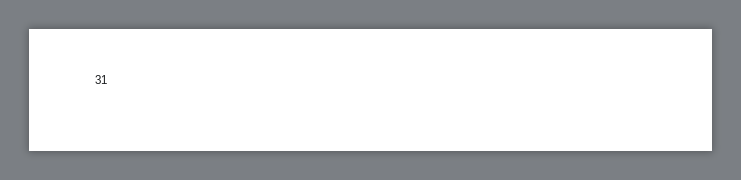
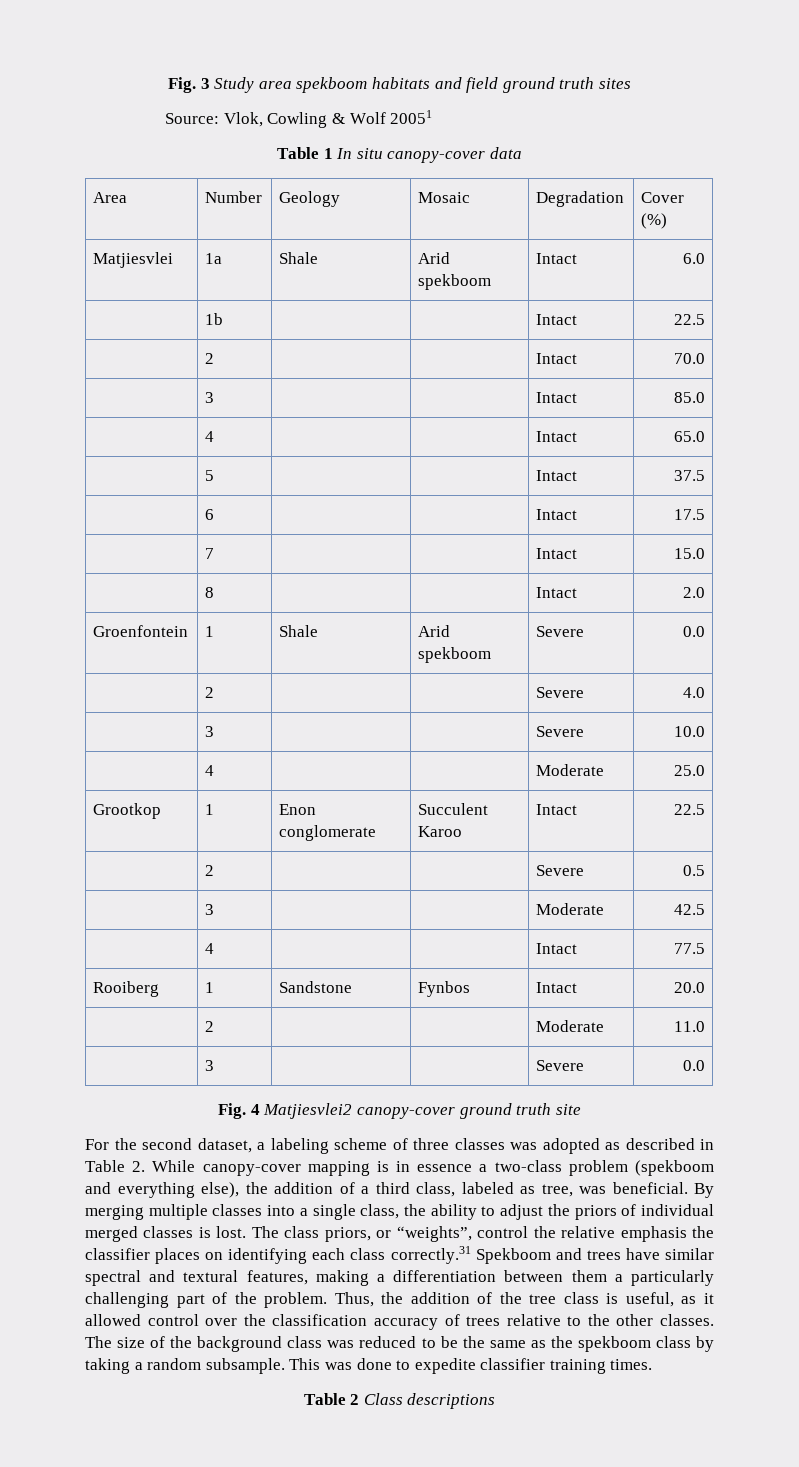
- 31
+ Fig. 3 Study area spekboom habitats and field ground truth sites
+ Source: Vlok, Cowling & Wolf 20051
+ Table 1 In situ canopy-cover data
+ Area | Number | Geology | Mosaic | Degradation | Cover (%)
+ Matjiesvlei | 1a | Shale | Arid spekboom | Intact | 6.0
+ | 1b | | | Intact | 22.5
+ | 2 | | | Intact | 70.0
+ | 3 | | | Intact | 85.0
+ | 4 | | | Intact | 65.0
+ | 5 | | | Intact | 37.5
+ | 6 | | | Intact | 17.5
+ | 7 | | | Intact | 15.0
+ | 8 | | | Intact | 2.0
+ Groenfontein | 1 | Shale | Arid spekboom | Severe | 0.0
+ | 2 | | | Severe | 4.0
+ | 3 | | | Severe | 10.0
+ | 4 | | | Moderate | 25.0
+ Grootkop | 1 | Enon conglomerate | Succulent Karoo | Intact | 22.5
+ | 2 | | | Severe | 0.5
+ | 3 | | | Moderate | 42.5
+ | 4 | | | Intact | 77.5
+ Rooiberg | 1 | Sandstone | Fynbos | Intact | 20.0
+ | 2 | | | Moderate | 11.0
+ | 3 | | | Severe | 0.0
+ Fig. 4 Matjiesvlei2 canopy-cover ground truth site
+ For the second dataset, a labeling scheme of three classes was adopted as described in Table 2. While canopy-cover mapping is in essence a two-class problem (spekboom and everything else), the addition of a third class, labeled as tree, was beneficial. By merging multiple classes into a single class, the ability to adjust the priors of individual merged classes is lost. The class priors, or “weights”, control the relative emphasis the classifier places on identifying each class correctly.31 Spekboom and trees have similar spectral and textural features, making a differentiation between them a particularly challenging part of the problem. Thus, the addition of the tree class is useful, as it allowed control over the classification accuracy of trees relative to the other classes. The size of the background class was reduced to be the same as the spekboom class by taking a random subsample. This was done to expedite classifier training times.
+ Table 2 Class descriptions

